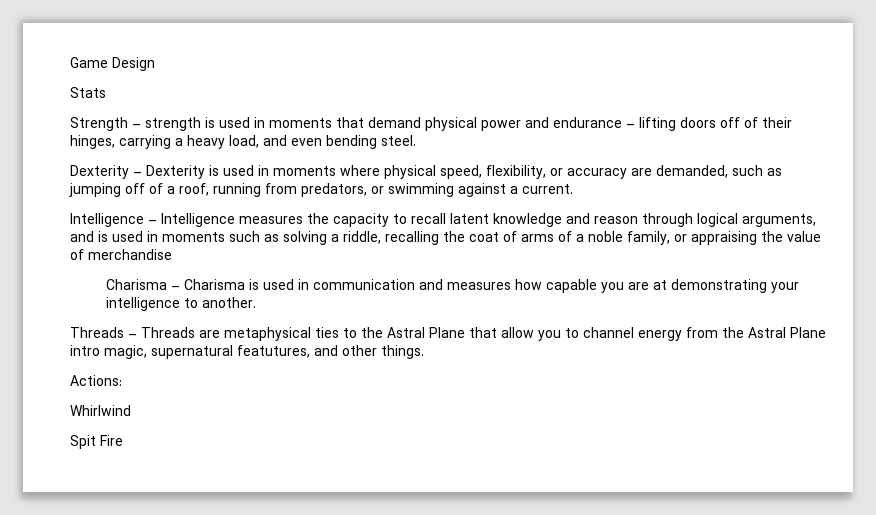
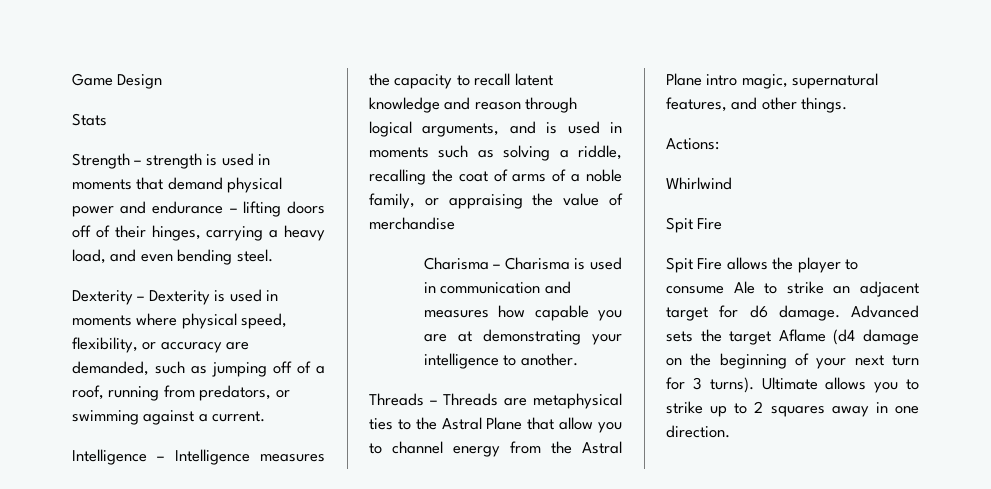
- Threads – Threads are metaphysical ties to the Astral Plane that allow you to channel energy from the Astral Plane intro magic, supernatural featutures, and other things.
+ Threads – Threads are metaphysical ties to the Astral Plane that allow you to channel energy from the Astral Plane intro magic, supernatural features, and other things.
+ Spit Fire allows the player to consume Ale to strike an adjacent target for d6 damage. Advanced sets the target Aflame (d4 damage on the beginning of your next turn for 3 turns). Ultimate allows you to strike up to 2 squares away in one direction.

